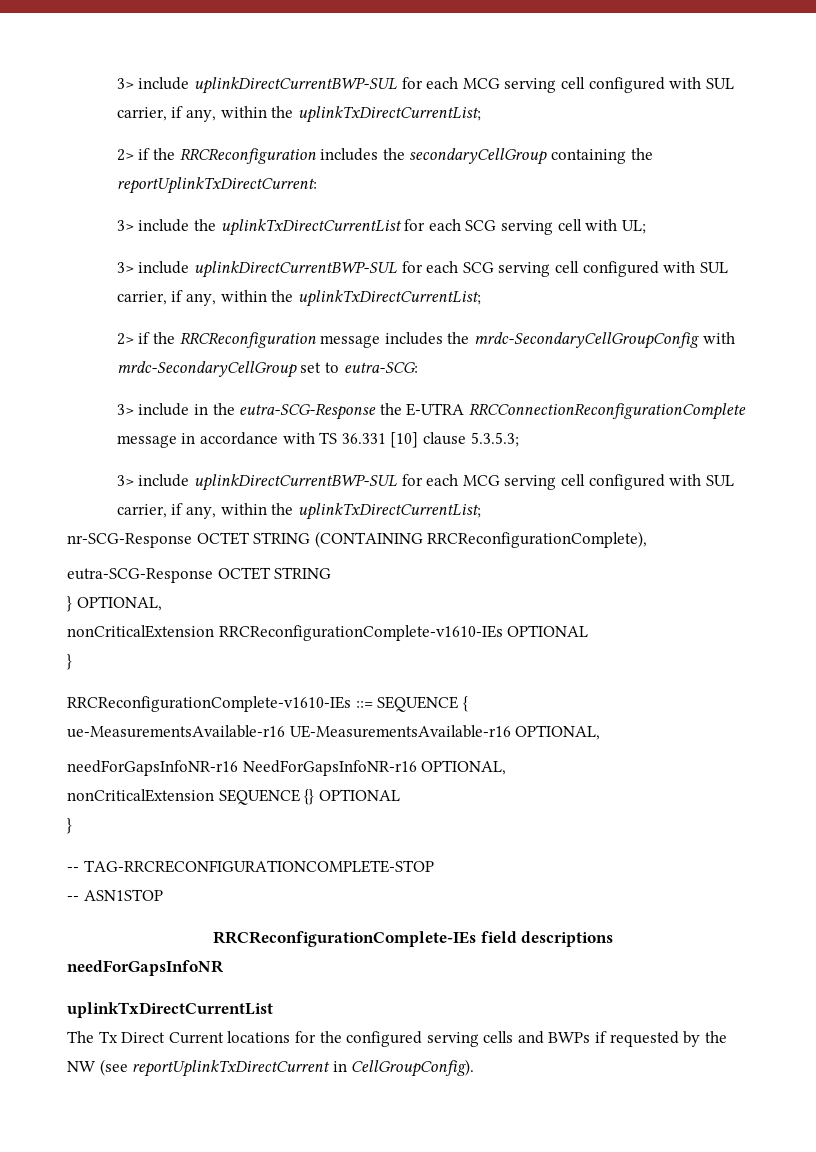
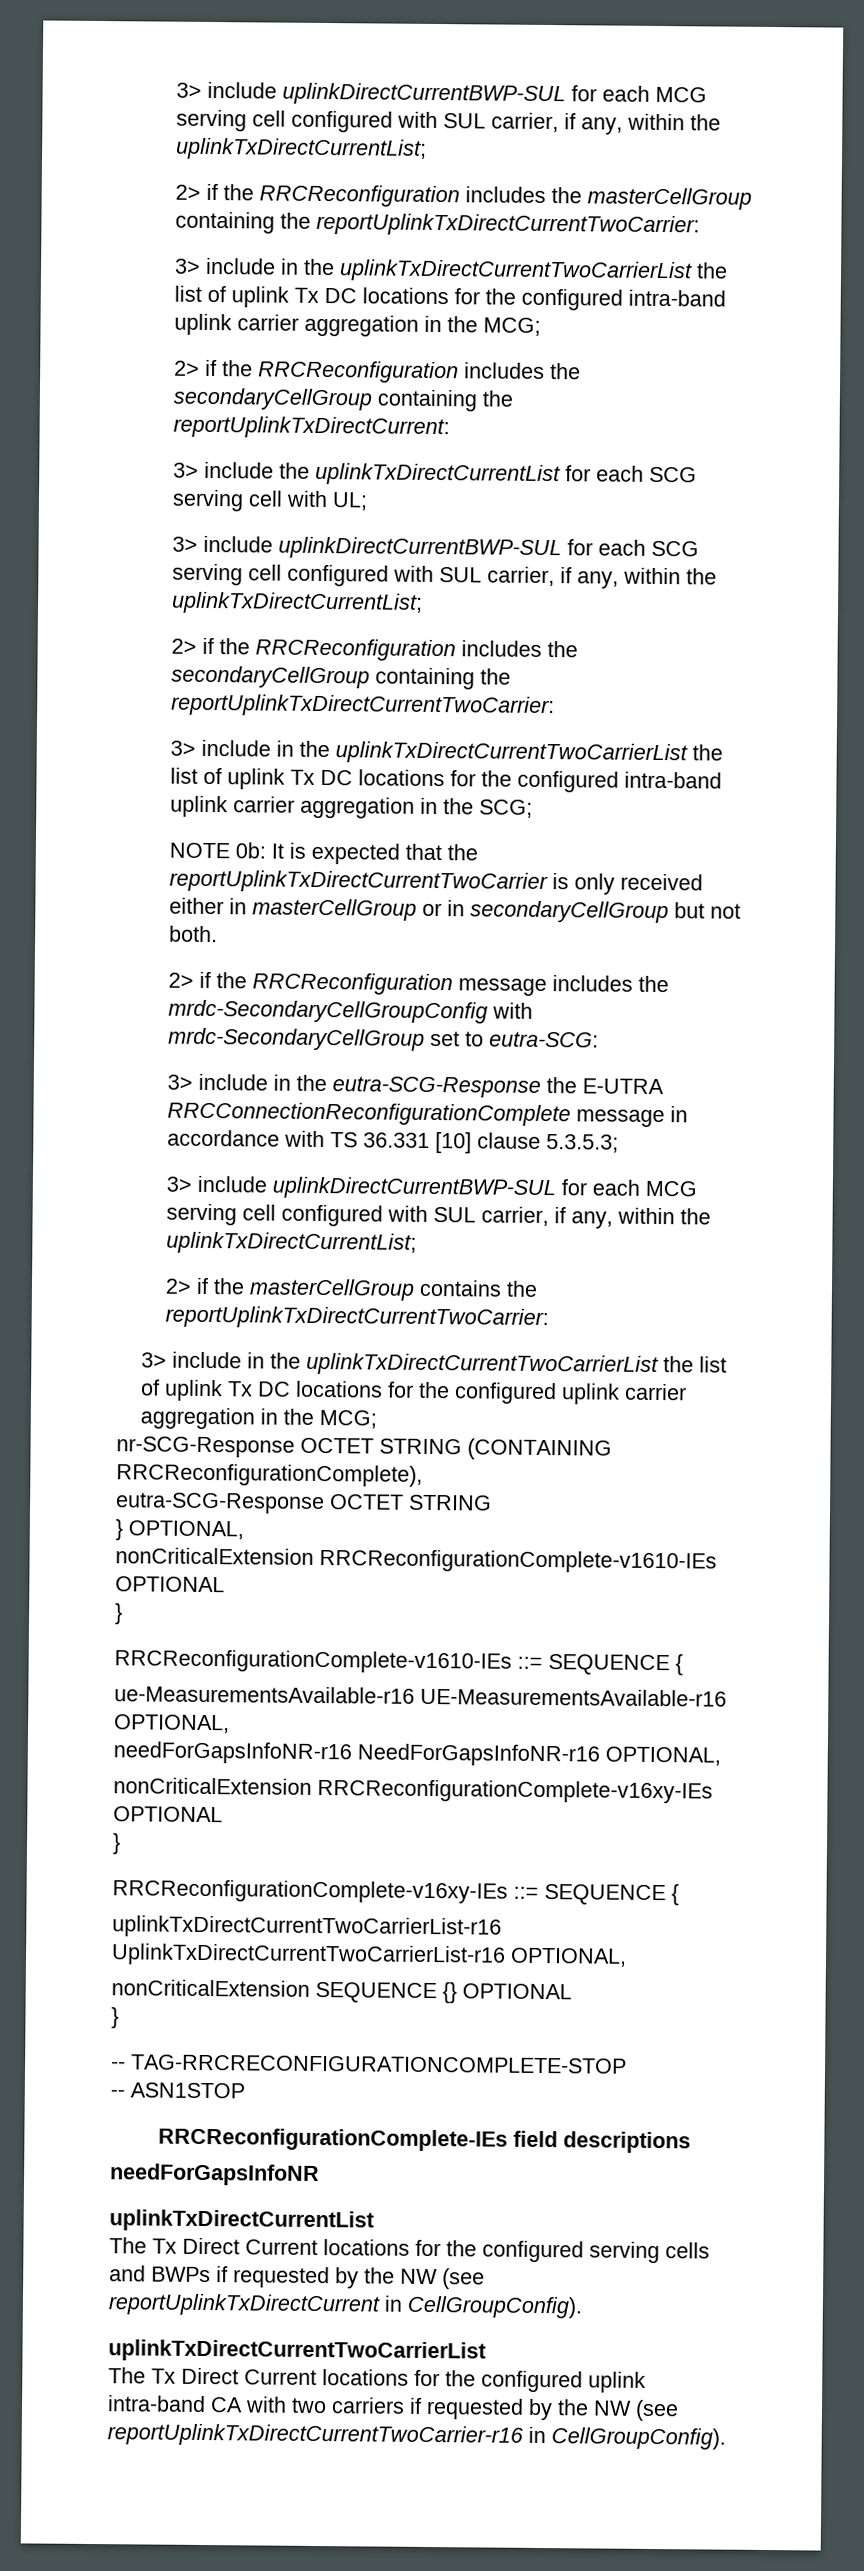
+ 2> if the RRCReconfiguration includes the masterCellGroup containing the reportUplinkTxDirectCurrentTwoCarrier:
+ 3> include in the uplinkTxDirectCurrentTwoCarrierList the list of uplink Tx DC locations for the configured intra-band uplink carrier aggregation in the MCG;
+ 2> if the RRCReconfiguration includes the secondaryCellGroup containing the reportUplinkTxDirectCurrentTwoCarrier:
+ 3> include in the uplinkTxDirectCurrentTwoCarrierList the list of uplink Tx DC locations for the configured intra-band uplink carrier aggregation in the SCG;
+ NOTE 0b: It is expected that the reportUplinkTxDirectCurrentTwoCarrier is only received either in masterCellGroup or in secondaryCellGroup but not both.
+ 2> if the masterCellGroup contains the reportUplinkTxDirectCurrentTwoCarrier:
+ 3> include in the uplinkTxDirectCurrentTwoCarrierList the list of uplink Tx DC locations for the configured uplink carrier aggregation in the MCG;
+ nonCriticalExtension RRCReconfigurationComplete-v16xy-IEs OPTIONAL
+ }
+ RRCReconfigurationComplete-v16xy-IEs ::= SEQUENCE {
+ uplinkTxDirectCurrentTwoCarrierList-r16 UplinkTxDirectCurrentTwoCarrierList-r16 OPTIONAL,
  The Tx Direct Current locations for the configured serving cells and BWPs if requested by the NW (see reportUplinkTxDirectCurrent in CellGroupConfig).
+ uplinkTxDirectCurrentTwoCarrierList
+ The Tx Direct Current locations for the configured uplink intra-band CA with two carriers if requested by the NW (see reportUplinkTxDirectCurrentTwoCarrier-r16 in CellGroupConfig).

